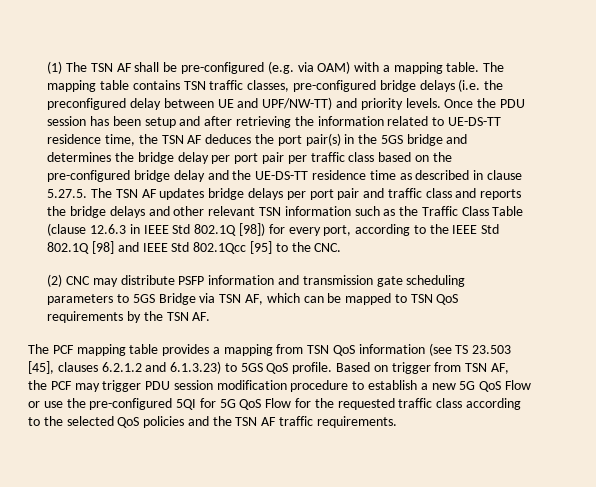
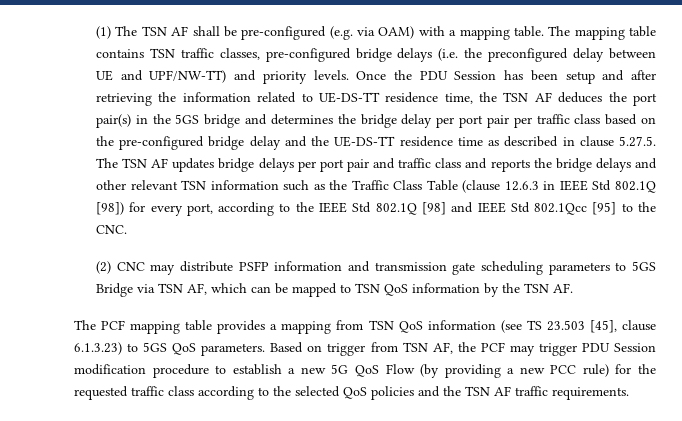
- Once the PDU session has been setup and after retrieving the information related to UE-DS-TT residence time, the TSN AF deduces the port pair(s) in the 5GS bridge and determines the bridge delay per port pair per traffic class based on the pre-configured bridge delay and the UE-DS-TT residence time as described in clause 5.27.5. The TSN AF updates bridge delays per port pair and traffic class and reports the bridge delays and other relevant TSN information such as the Traffic Class Table (clause 12.6.3 in IEEE Std 802.1Q [98]) for every port, according to the IEEE Std 802.1Q [98] and IEEE Std 802.1Qcc [95] to the CNC.
+ Once the PDU Session has been setup and after retrieving the information related to UE-DS-TT residence time, the TSN AF deduces the port pair(s) in the 5GS bridge and determines the bridge delay per port pair per traffic class based on the pre-configured bridge delay and the UE-DS-TT residence time as described in clause 5.27.5. The TSN AF updates bridge delays per port pair and traffic class and reports the bridge delays and other relevant TSN information such as the Traffic Class Table (clause 12.6.3 in IEEE Std 802.1Q [98]) for every port, according to the IEEE Std 802.1Q [98] and IEEE Std 802.1Qcc [95] to the CNC.
- (2) CNC may distribute PSFP information and transmission gate scheduling parameters to 5GS Bridge via TSN AF, which can be mapped to TSN QoS requirements by the TSN AF.
+ (2) CNC may distribute PSFP information and transmission gate scheduling parameters to 5GS Bridge via TSN AF, which can be mapped to TSN QoS information by the TSN AF.
- The PCF mapping table provides a mapping from TSN QoS information (see TS 23.503 [45], clauses 6.2.1.2 and 6.1.3.23) to 5GS QoS profile.
+ The PCF mapping table provides a mapping from TSN QoS information (see TS 23.503 [45], clause 6.1.3.23) to 5GS QoS parameters.
- Based on trigger from TSN AF, the PCF may trigger PDU session modification procedure to establish a new 5G QoS Flow or use the pre-configured 5QI for 5G QoS Flow for the requested traffic class according to the selected QoS policies and the TSN AF traffic requirements.
+ Based on trigger from TSN AF, the PCF may trigger PDU Session modification procedure to establish a new 5G QoS Flow (by providing a new PCC rule) for the requested traffic class according to the selected QoS policies and the TSN AF traffic requirements.

